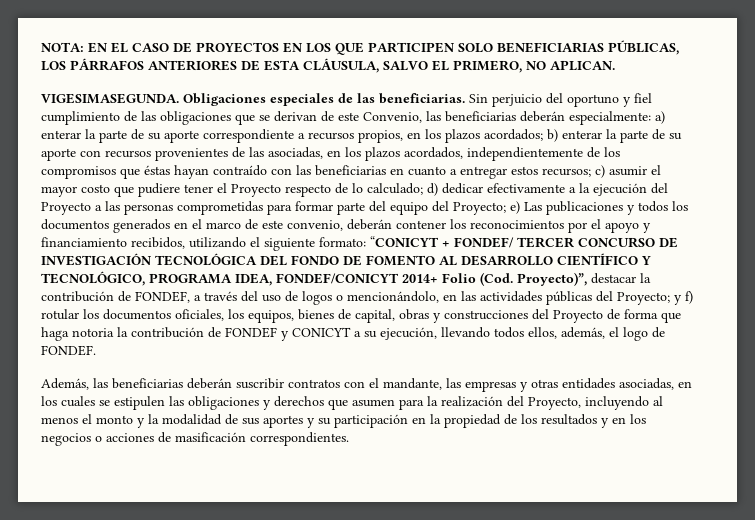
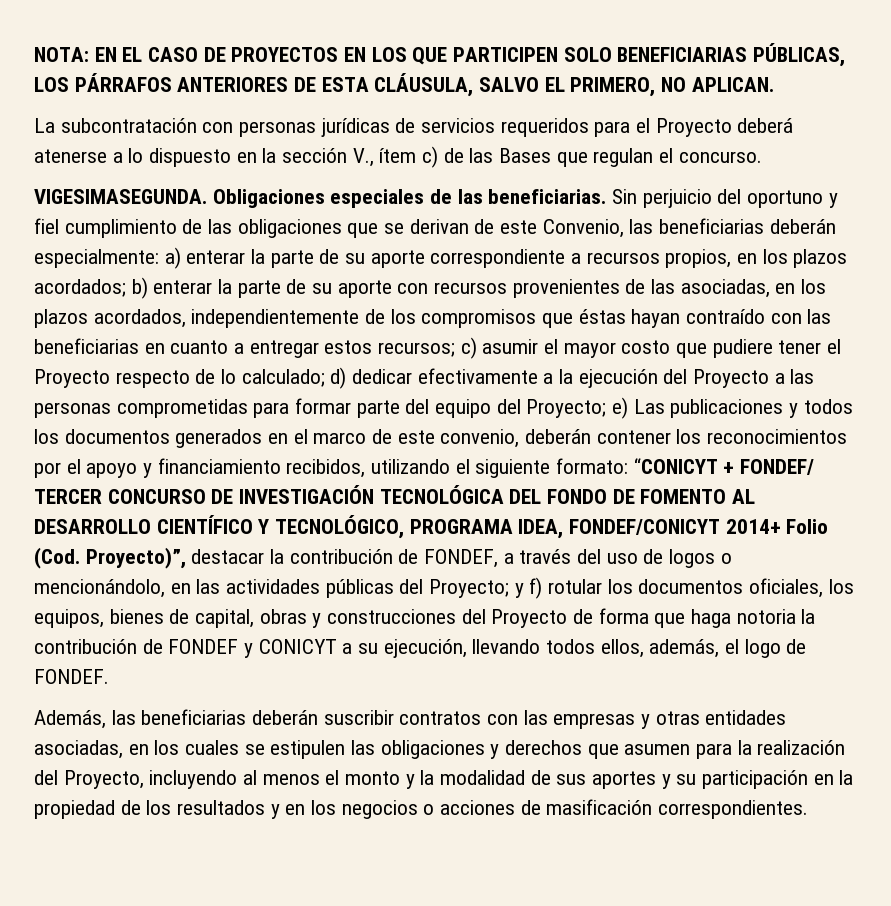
+ La subcontratación con personas jurídicas de servicios requeridos para el Proyecto deberá atenerse a lo dispuesto en la sección V., ítem c) de las Bases que regulan el concurso.
- Además, las beneficiarias deberán suscribir contratos con el mandante, las empresas y otras entidades asociadas, en los cuales se estipulen las obligaciones y derechos que asumen para la realización del Proyecto, incluyendo al menos el monto y la modalidad de sus aportes y su participación en la propiedad de los resultados y en los negocios o acciones de masificación correspondientes.
+ Además, las beneficiarias deberán suscribir contratos con las empresas y otras entidades asociadas, en los cuales se estipulen las obligaciones y derechos que asumen para la realización del Proyecto, incluyendo al menos el monto y la modalidad de sus aportes y su participación en la propiedad de los resultados y en los negocios o acciones de masificación correspondientes.

